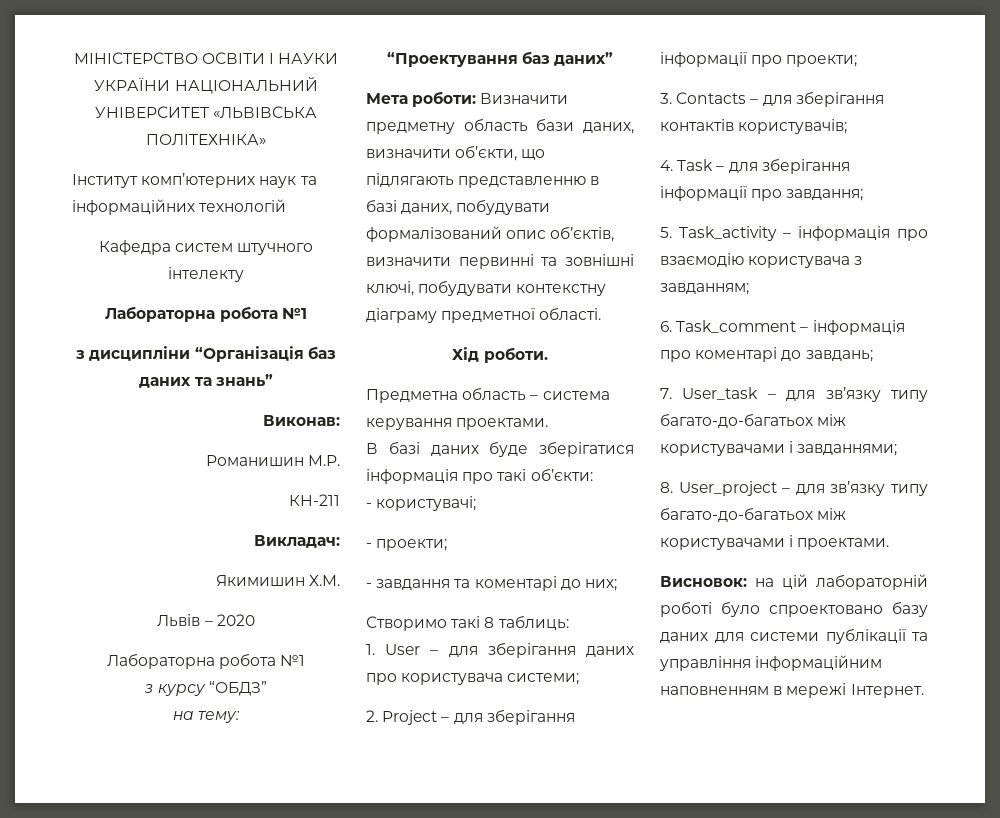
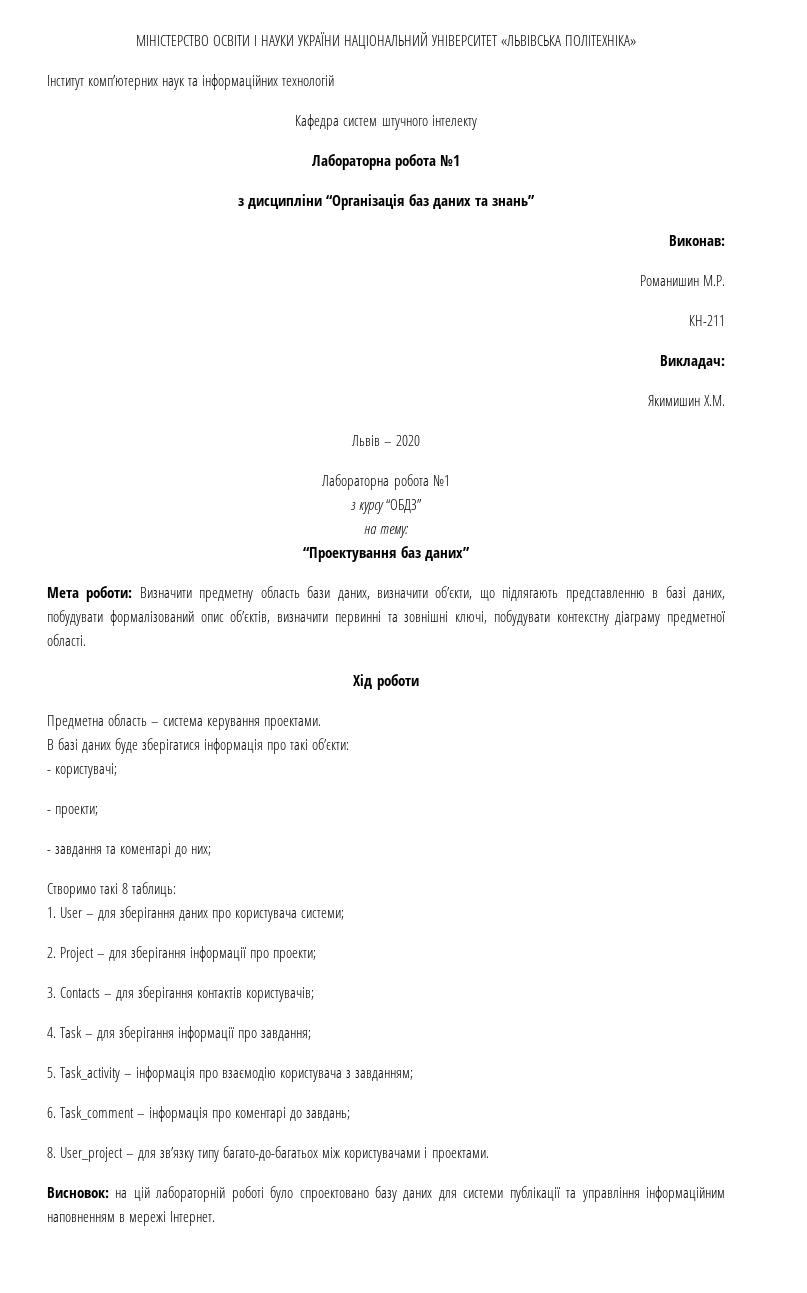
- Хід роботи.
+ Хід роботи
- 7. User_task – для зв’язку типу багато-до-багатьох між користувачами і завданнями;

